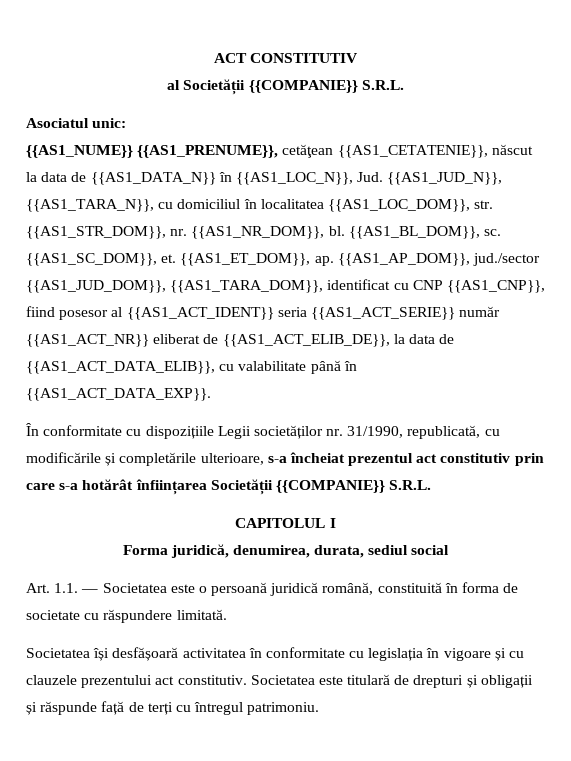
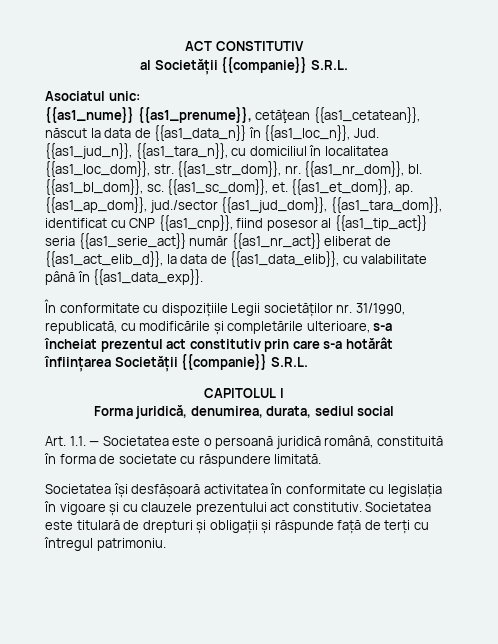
- al Societății {{COMPANIE}} S.R.L.
+ al Societății {{companie}} S.R.L.
- {{AS1_NUME}} {{AS1_PRENUME}}, cetăţean {{AS1_CETATENIE}}, născut la data de {{AS1_DATA_N}} în {{AS1_LOC_N}}, Jud. {{AS1_JUD_N}}, {{AS1_TARA_N}}, cu domiciliul în localitatea {{AS1_LOC_DOM}}, str. {{AS1_STR_DOM}}, nr. {{AS1_NR_DOM}}, bl. {{AS1_BL_DOM}}, sc. {{AS1_SC_DOM}}, et. {{AS1_ET_DOM}}, ap. {{AS1_AP_DOM}}, jud./sector {{AS1_JUD_DOM}}, {{AS1_TARA_DOM}}, identificat cu CNP {{AS1_CNP}}, fiind posesor al {{AS1_ACT_IDENT}} seria {{AS1_ACT_SERIE}} număr {{AS1_ACT_NR}} eliberat de {{AS1_ACT_ELIB_DE}}, la data de {{AS1_ACT_DATA_ELIB}}, cu valabilitate până în {{AS1_ACT_DATA_EXP}}.
+ {{as1_nume}} {{as1_prenume}}, cetăţean {{as1_cetatean}}, născut la data de {{as1_data_n}} în {{as1_loc_n}}, Jud. {{as1_jud_n}}, {{as1_tara_n}}, cu domiciliul în localitatea {{as1_loc_dom}}, str. {{as1_str_dom}}, nr. {{as1_nr_dom}}, bl. {{as1_bl_dom}}, sc. {{as1_sc_dom}}, et. {{as1_et_dom}}, ap. {{as1_ap_dom}}, jud./sector {{as1_jud_dom}}, {{as1_tara_dom}}, identificat cu CNP {{as1_cnp}}, fiind posesor al {{as1_tip_act}} seria {{as1_serie_act}} număr {{as1_nr_act}} eliberat de {{as1_act_elib_d}}, la data de {{as1_data_elib}}, cu valabilitate până în {{as1_data_exp}}.
- În conformitate cu dispozițiile Legii societăților nr. 31/1990, republicată, cu modificările și completările ulterioare, s-a încheiat prezentul act constitutiv prin care s-a hotărât înființarea Societății {{COMPANIE}} S.R.L.
+ În conformitate cu dispozițiile Legii societăților nr. 31/1990, republicată, cu modificările și completările ulterioare, s-a încheiat prezentul act constitutiv prin care s-a hotărât înființarea Societății {{companie}} S.R.L.

